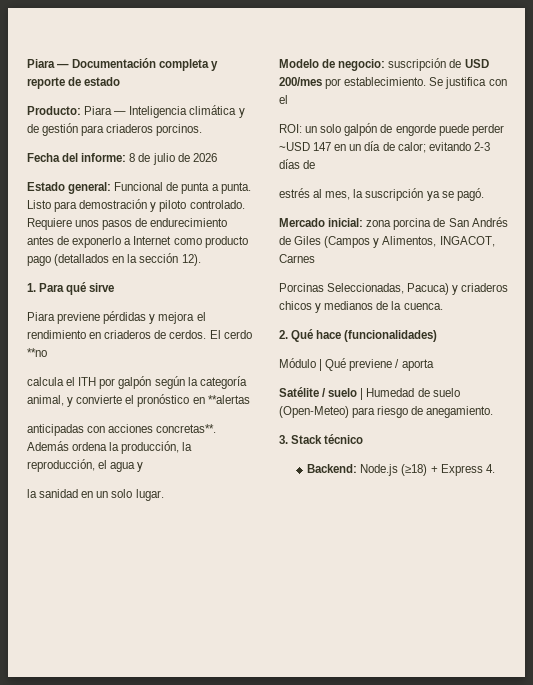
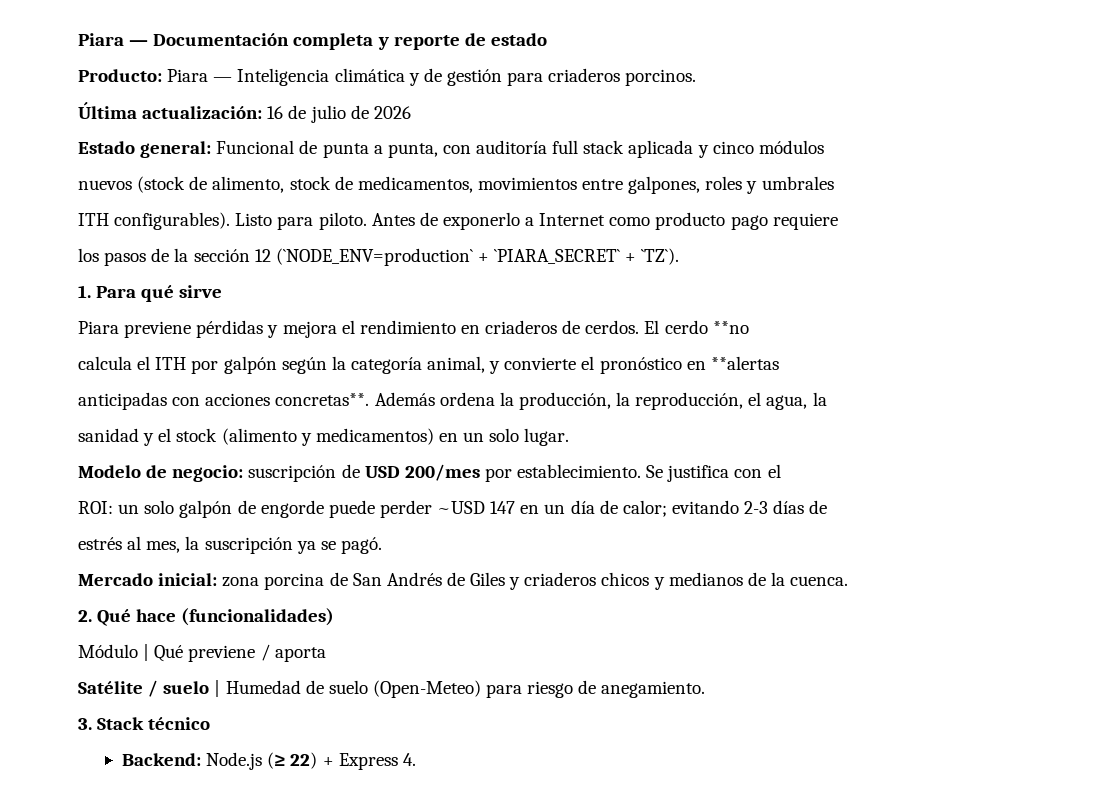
- Fecha del informe: 8 de julio de 2026
+ Última actualización: 16 de julio de 2026
- Estado general: Funcional de punta a punta. Listo para demostración y piloto controlado. Requiere unos pasos de endurecimiento antes de exponerlo a Internet como producto pago (detallados en la sección 12).
+ Estado general: Funcional de punta a punta, con auditoría full stack aplicada y cinco módulos
+ nuevos (stock de alimento, stock de medicamentos, movimientos entre galpones, roles y umbrales
+ ITH configurables). Listo para piloto. Antes de exponerlo a Internet como producto pago requiere
+ los pasos de la sección 12 (`NODE_ENV=production` + `PIARA_SECRET` + `TZ`).
- Además ordena la producción, la reproducción, el agua y
- la sanidad en un solo lugar.
+ Además ordena la producción, la reproducción, el agua, la
+ sanidad y el stock (alimento y medicamentos) en un solo lugar.
- Mercado inicial: zona porcina de San Andrés de Giles (Campos y Alimentos, INGACOT, Carnes
- Porcinas Seleccionadas, Pacuca) y criaderos chicos y medianos de la cuenca.
+ Mercado inicial: zona porcina de San Andrés de Giles y criaderos chicos y medianos de la cuenca.
- Backend: Node.js (≥18) + Express 4.
+ Backend: Node.js (≥ 22) + Express 4.

